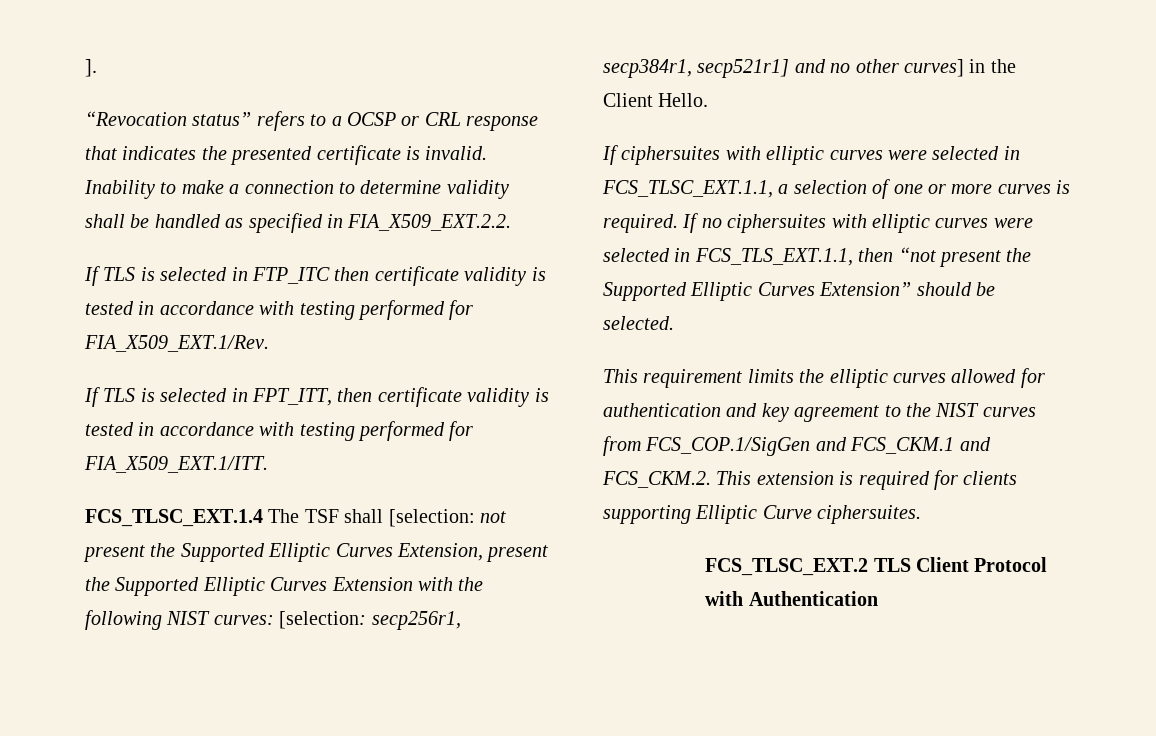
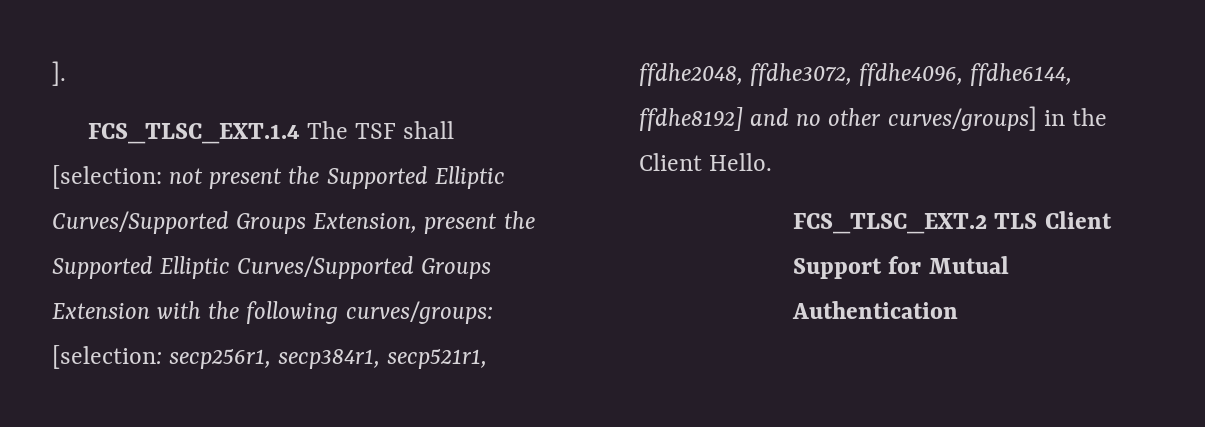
- “Revocation status” refers to a OCSP or CRL response that indicates the presented certificate is invalid. Inability to make a connection to determine validity shall be handled as specified in FIA_X509_EXT.2.2.
- If TLS is selected in FTP_ITC then certificate validity is tested in accordance with testing performed for FIA_X509_EXT.1/Rev.
- If TLS is selected in FPT_ITT, then certificate validity is tested in accordance with testing performed for FIA_X509_EXT.1/ITT.
- FCS_TLSC_EXT.1.4 The TSF shall [selection: not present the Supported Elliptic Curves Extension, present the Supported Elliptic Curves Extension with the following NIST curves: [selection: secp256r1, secp384r1, secp521r1] and no other curves] in the Client Hello.
+ FCS_TLSC_EXT.1.4 The TSF shall [selection: not present the Supported Elliptic Curves/Supported Groups Extension, present the Supported Elliptic Curves/Supported Groups Extension with the following curves/groups: [selection: secp256r1, secp384r1, secp521r1, ffdhe2048, ffdhe3072, ffdhe4096, ffdhe6144, ffdhe8192] and no other curves/groups] in the Client Hello.
- If ciphersuites with elliptic curves were selected in FCS_TLSC_EXT.1.1, a selection of one or more curves is required. If no ciphersuites with elliptic curves were selected in FCS_TLS_EXT.1.1, then “not present the Supported Elliptic Curves Extension” should be selected.
- This requirement limits the elliptic curves allowed for authentication and key agreement to the NIST curves from FCS_COP.1/SigGen and FCS_CKM.1 and FCS_CKM.2. This extension is required for clients supporting Elliptic Curve ciphersuites.
- FCS_TLSC_EXT.2 TLS Client Protocol with Authentication
+ FCS_TLSC_EXT.2 TLS Client Support for Mutual Authentication

